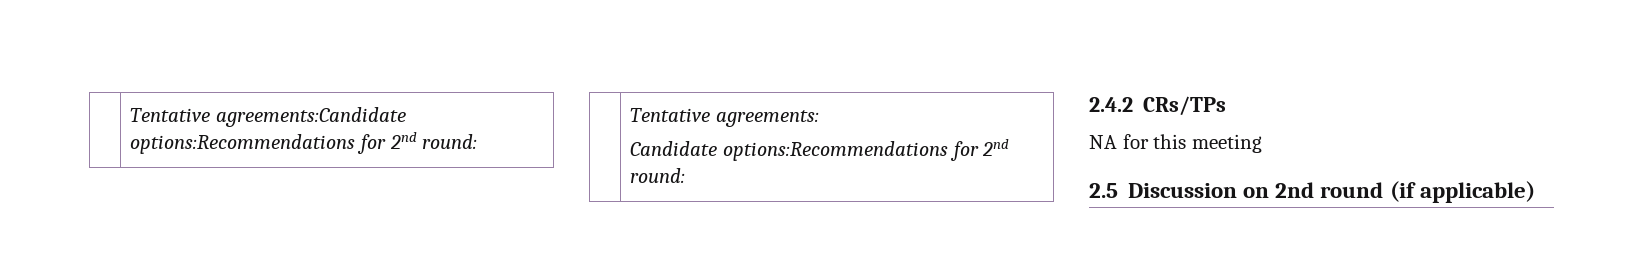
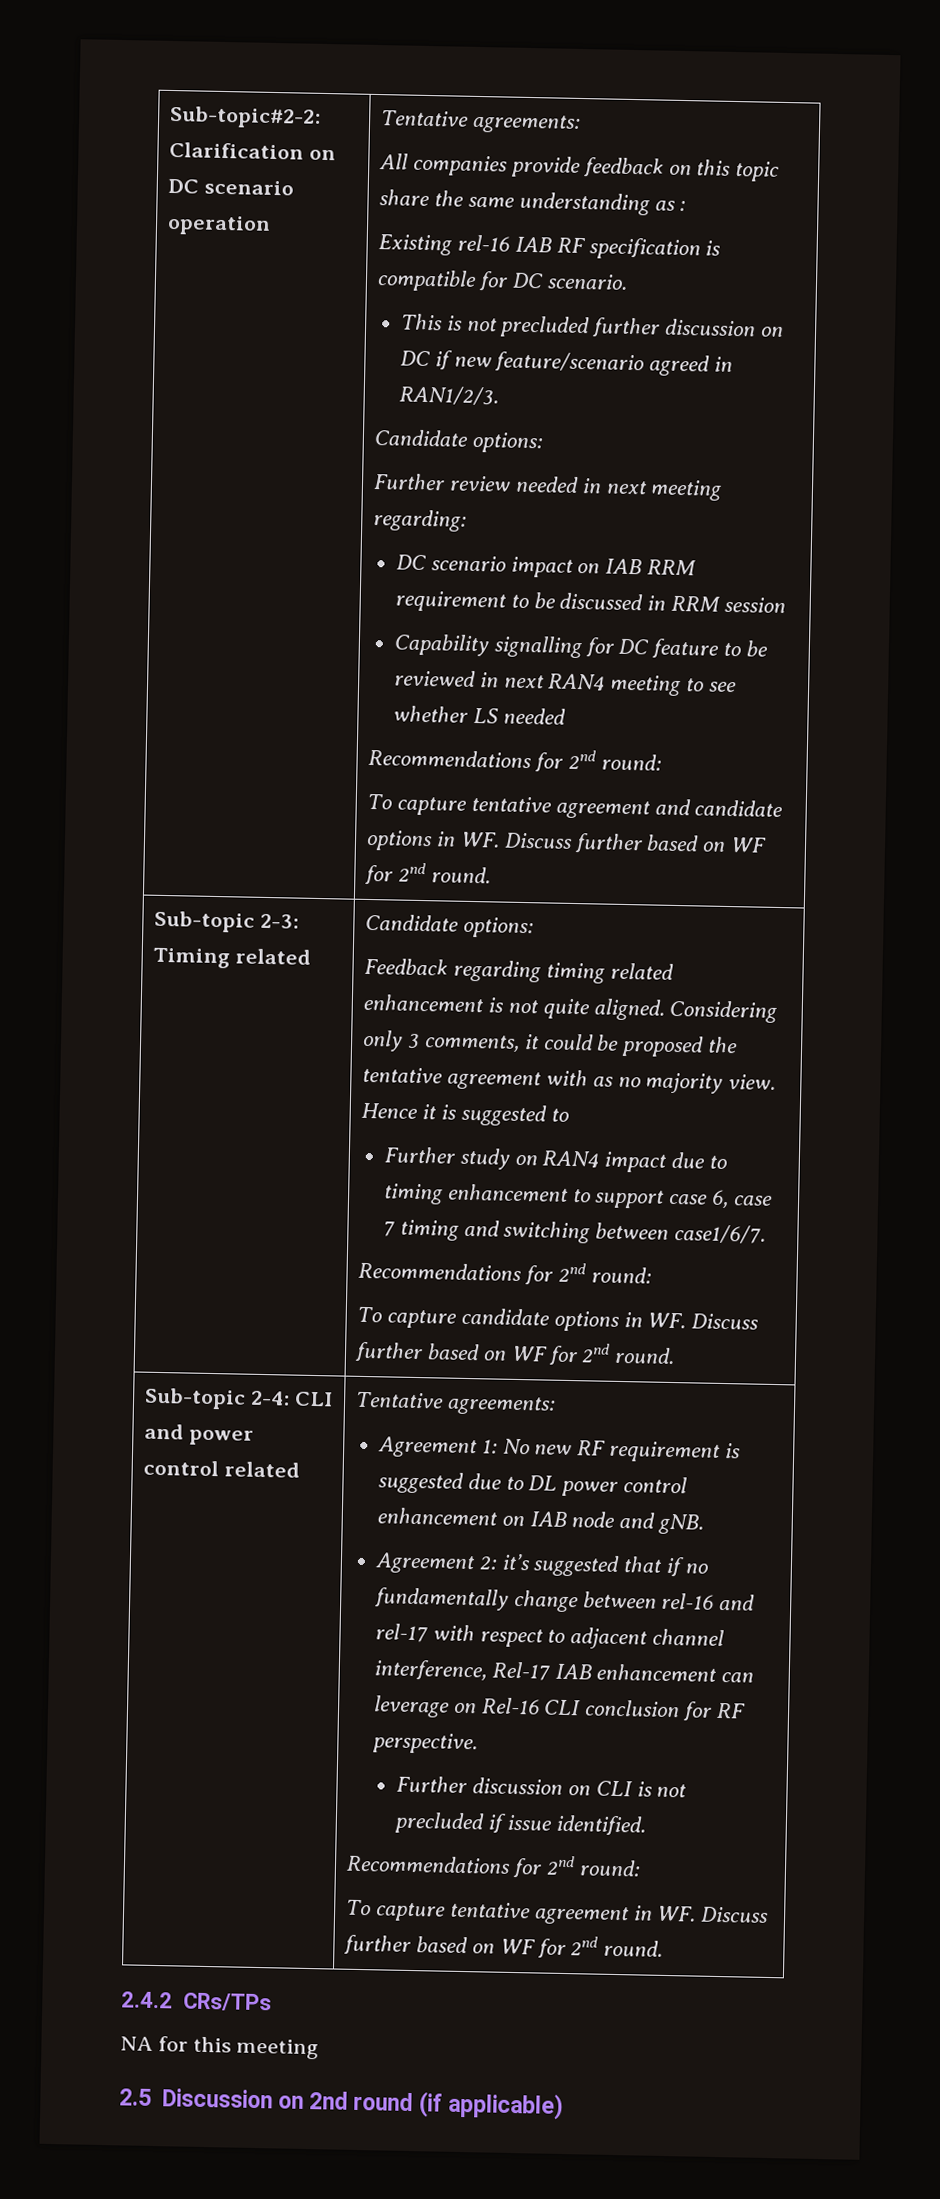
- Tentative agreements:Candidate options:Recommendations for 2nd round:
- | Tentative agreements:
- Candidate options:Recommendations for 2nd round:
+ Sub-topic#2-2: Clarification on DC scenario operation | Tentative agreements:
+ All companies provide feedback on this topic share the same understanding as :
+ Existing rel-16 IAB RF specification is compatible for DC scenario.
+ This is not precluded further discussion on DC if new feature/scenario agreed in RAN1/2/3.
+ Candidate options:
+ Further review needed in next meeting regarding:
+ DC scenario impact on IAB RRM requirement to be discussed in RRM session
+ Capability signalling for DC feature to be reviewed in next RAN4 meeting to see whether LS needed
+ Recommendations for 2nd round:
+ To capture tentative agreement and candidate options in WF. Discuss further based on WF for 2nd round.
+ Sub-topic 2-3: Timing related | Candidate options:
+ Feedback regarding timing related enhancement is not quite aligned. Considering only 3 comments, it could be proposed the tentative agreement with as no majority view. Hence it is suggested to
+ Further study on RAN4 impact due to timing enhancement to support case 6, case 7 timing and switching between case1/6/7.
+ Recommendations for 2nd round:
+ To capture candidate options in WF. Discuss further based on WF for 2nd round.
+ Sub-topic 2-4: CLI and power control related | Tentative agreements:
+ Agreement 1: No new RF requirement is suggested due to DL power control enhancement on IAB node and gNB.
+ Agreement 2: it’s suggested that if no fundamentally change between rel-16 and rel-17 with respect to adjacent channel interference, Rel-17 IAB enhancement can leverage on Rel-16 CLI conclusion for RF perspective.
+ Further discussion on CLI is not precluded if issue identified.
+ Recommendations for 2nd round:
+ To capture tentative agreement in WF. Discuss further based on WF for 2nd round.

